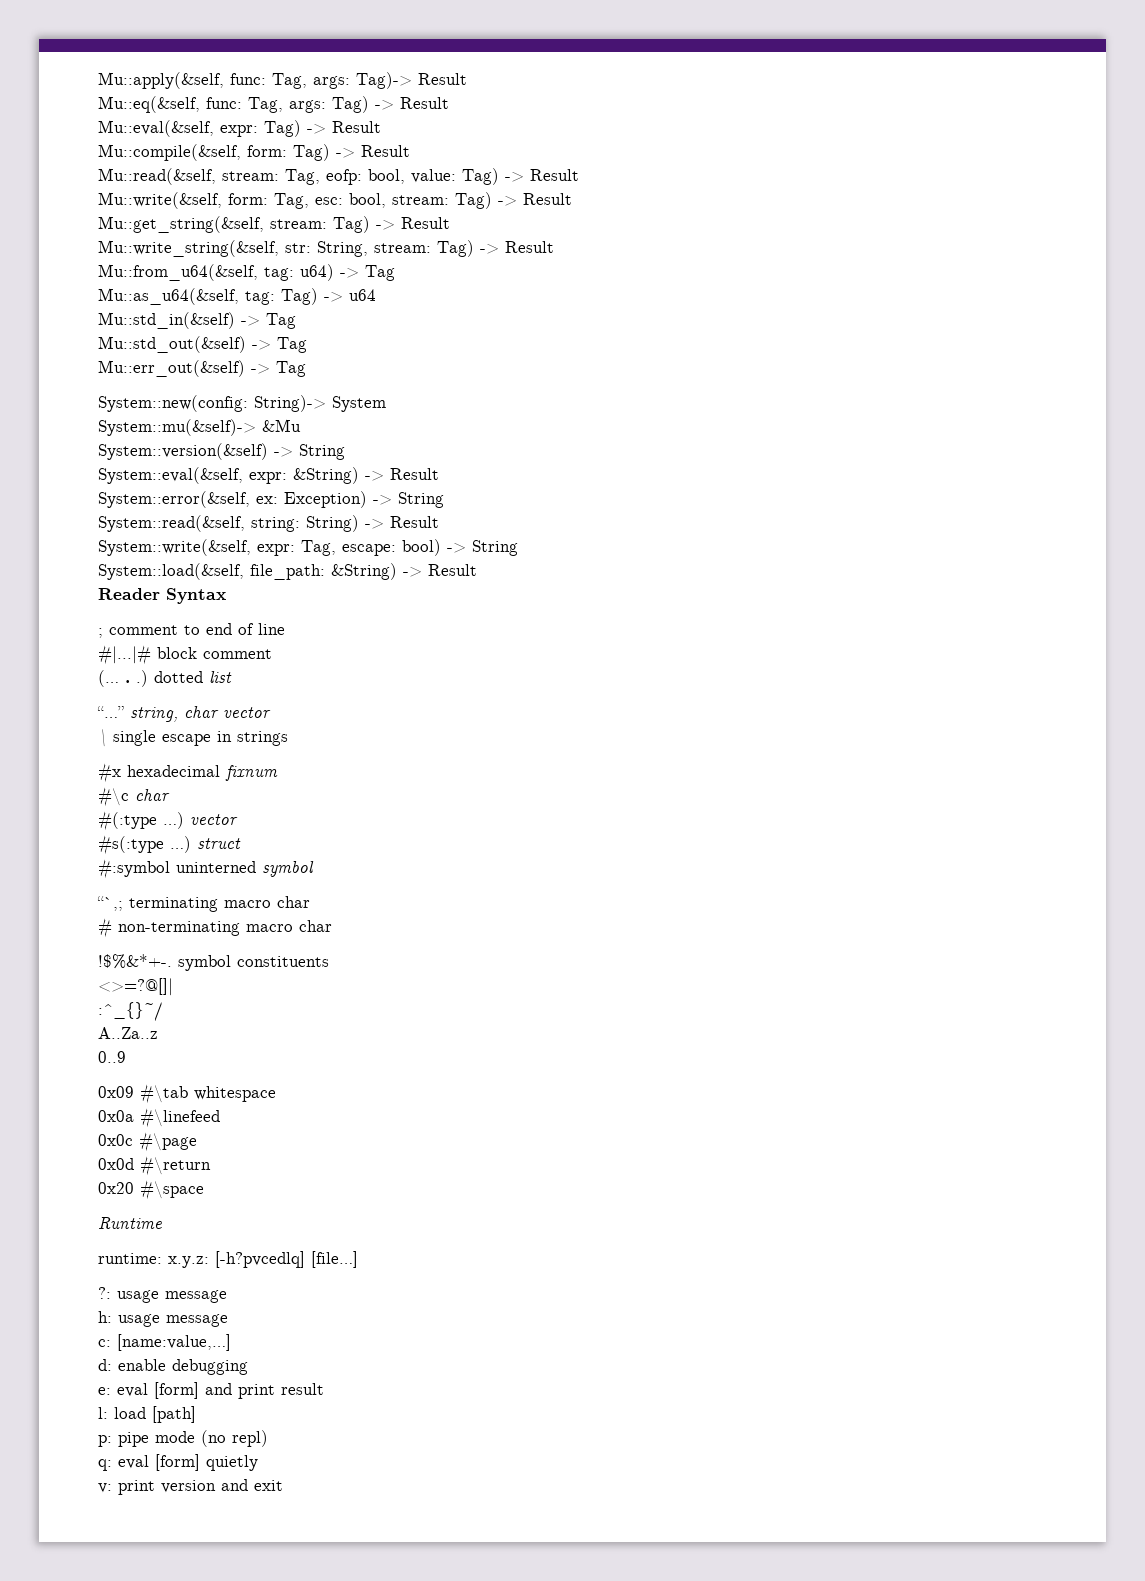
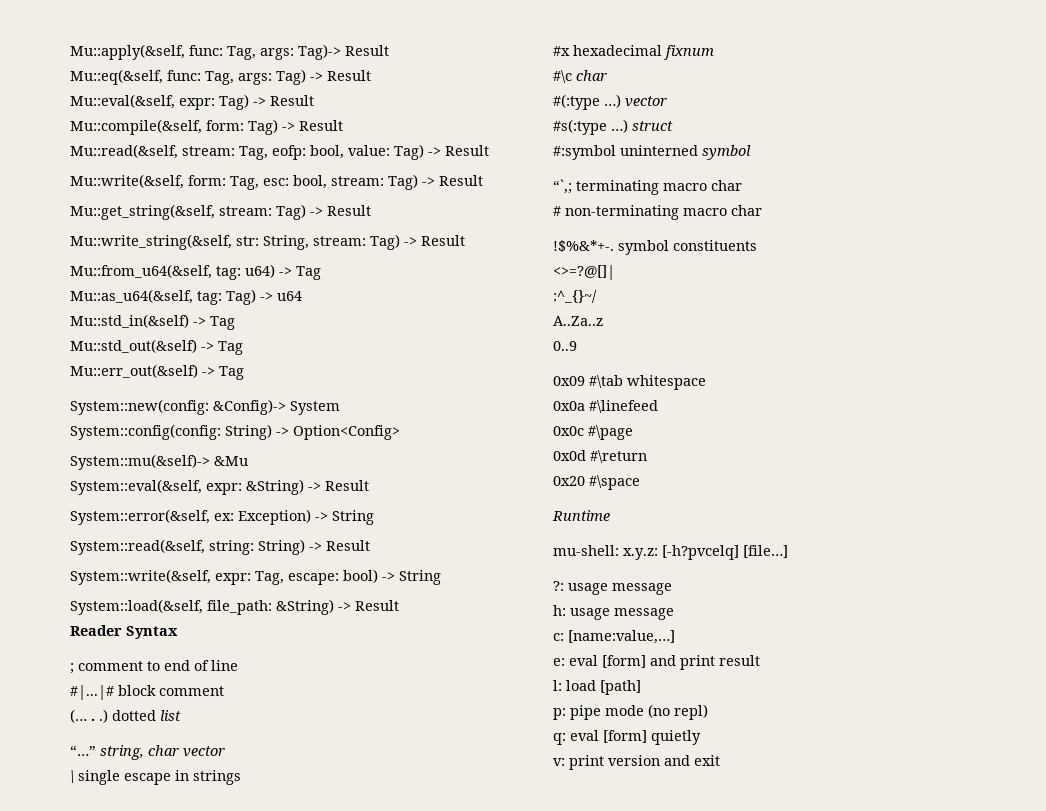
- System::new(config: String)-> System
+ System::new(config: &Config)-> System
+ System::config(config: String) -> Option<Config>
- System::version(&self) -> String
- runtime: x.y.z: [-h?pvcedlq] [file…]
+ mu-shell: x.y.z: [-h?pvcelq] [file…]
- d: enable debugging

